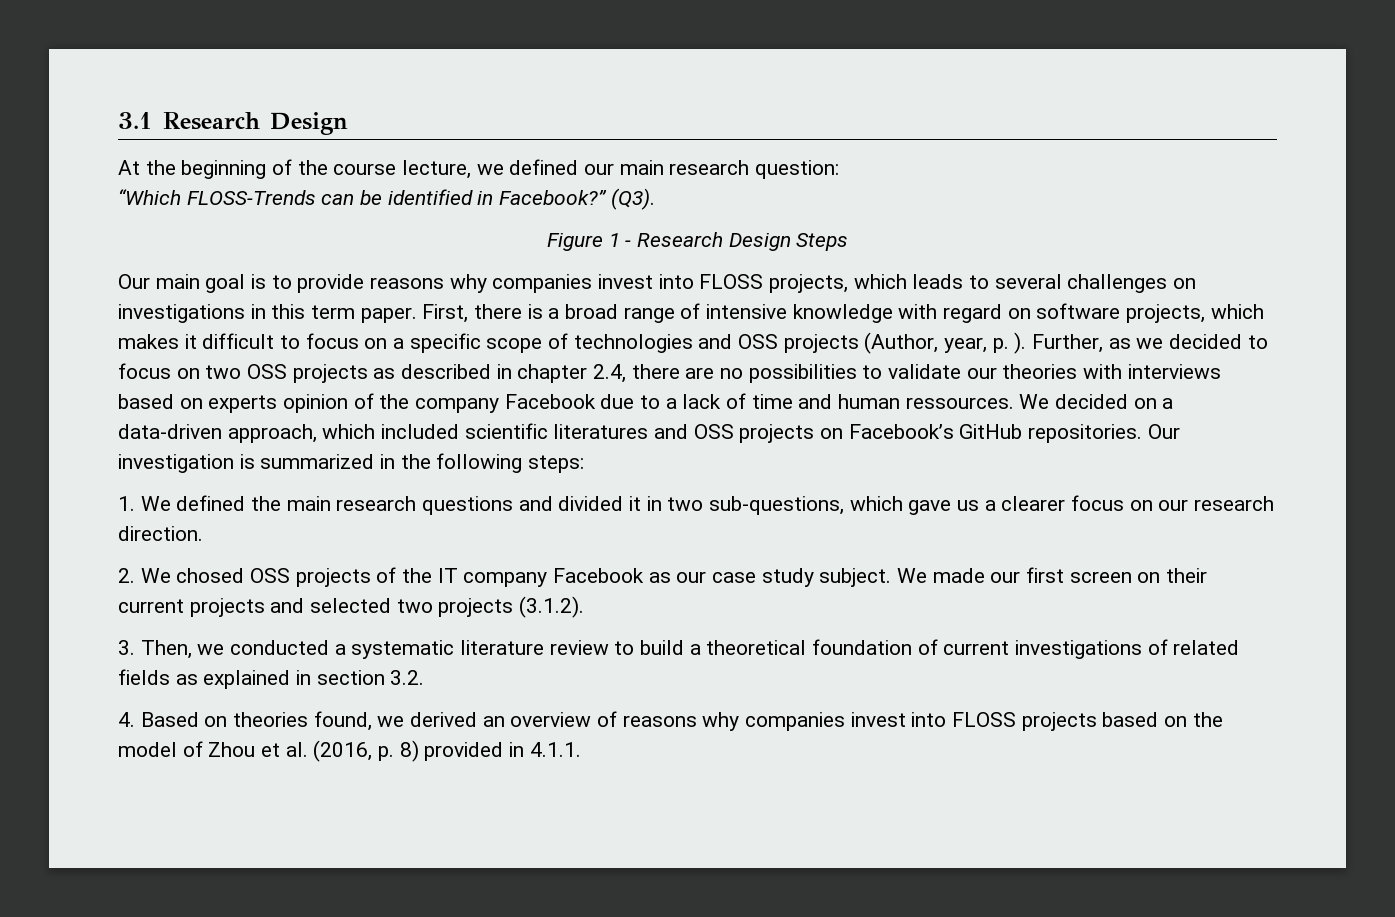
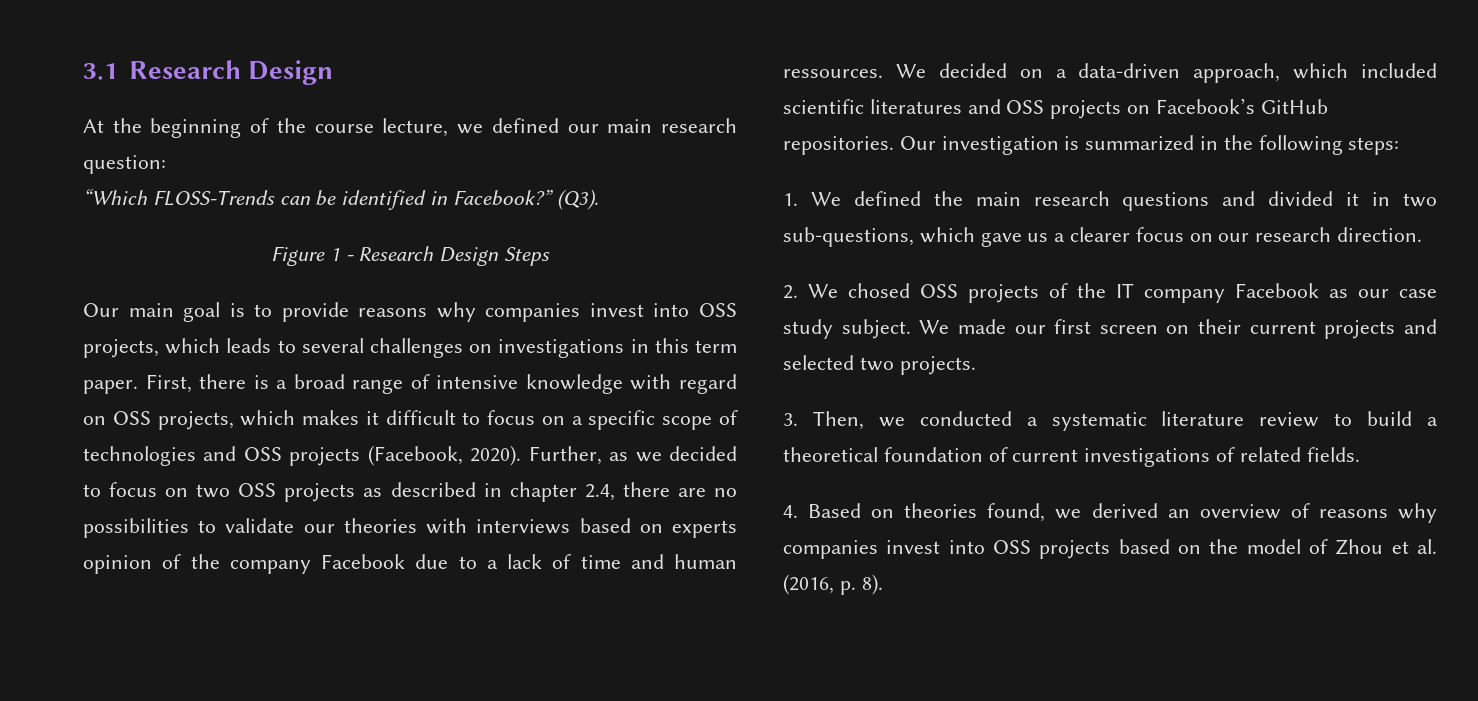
- Our main goal is to provide reasons why companies invest into FLOSS projects, which leads to several challenges on investigations in this term paper.
+ Our main goal is to provide reasons why companies invest into OSS projects, which leads to several challenges on investigations in this term paper.
- First, there is a broad range of intensive knowledge with regard on software projects, which makes it difficult to focus on a specific scope of technologies and OSS projects (Author, year, p. ).
+ First, there is a broad range of intensive knowledge with regard on OSS projects, which makes it difficult to focus on a specific scope of technologies and OSS projects (Facebook, 2020).
- We made our first screen on their current projects and selected two projects (3.1.2).
+ We made our first screen on their current projects and selected two projects.
- 3. Then, we conducted a systematic literature review to build a theoretical foundation of current investigations of related fields as explained in section 3.2.
+ 3. Then, we conducted a systematic literature review to build a theoretical foundation of current investigations of related fields.
- 4. Based on theories found, we derived an overview of reasons why companies invest into FLOSS projects based on the model of Zhou et al. (2016, p. 8) provided in 4.1.1.
+ 4. Based on theories found, we derived an overview of reasons why companies invest into OSS projects based on the model of Zhou et al. (2016, p. 8).

